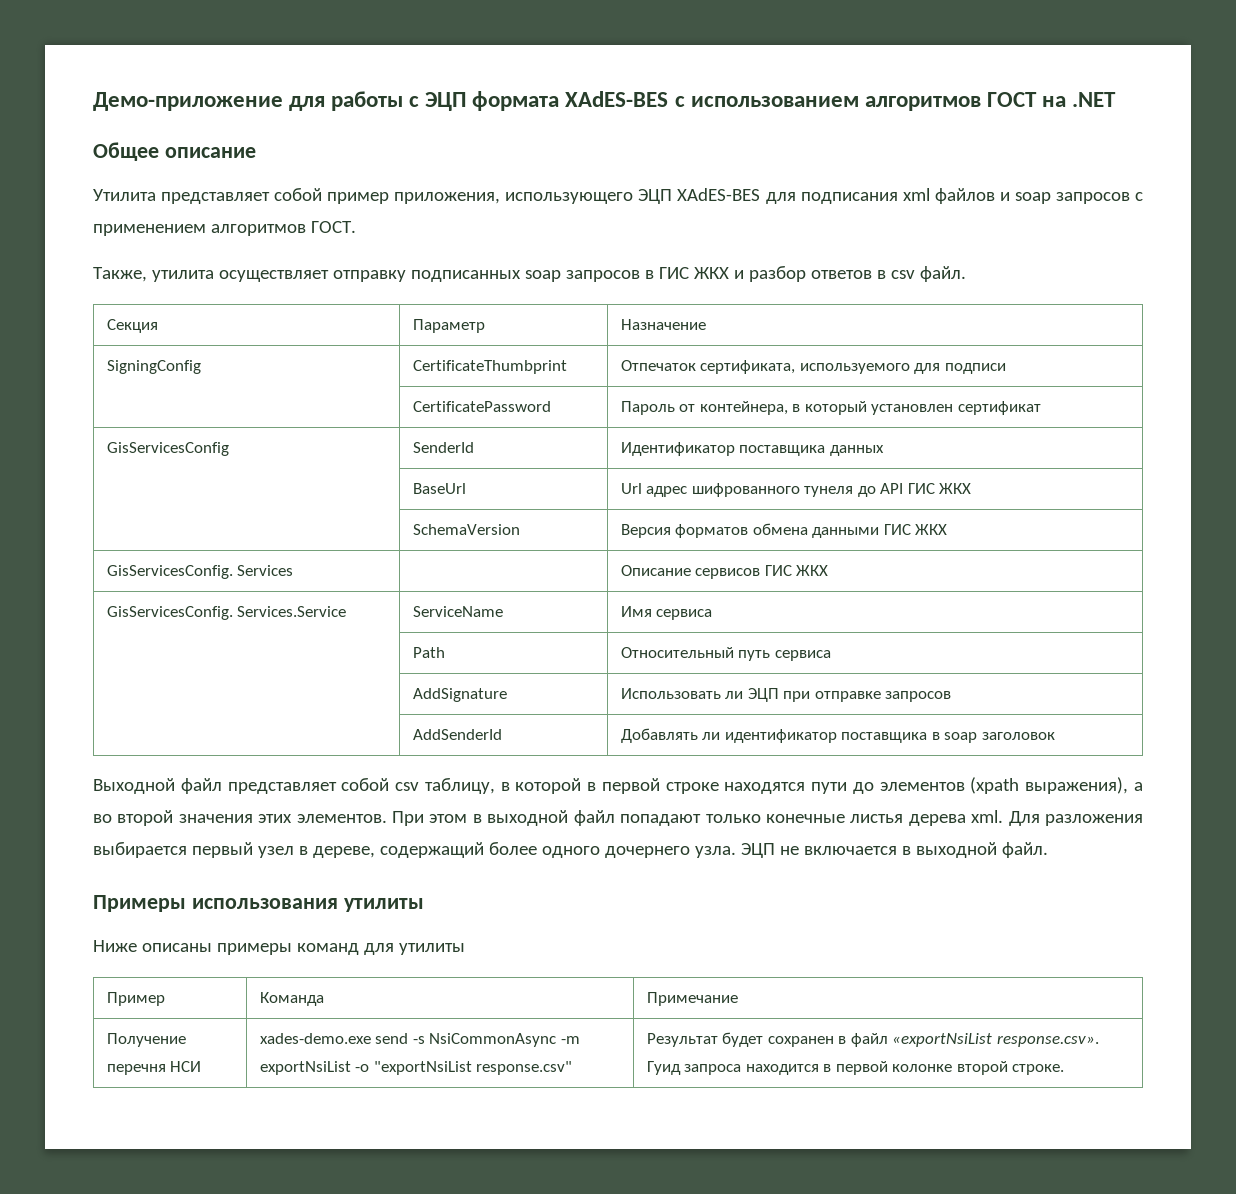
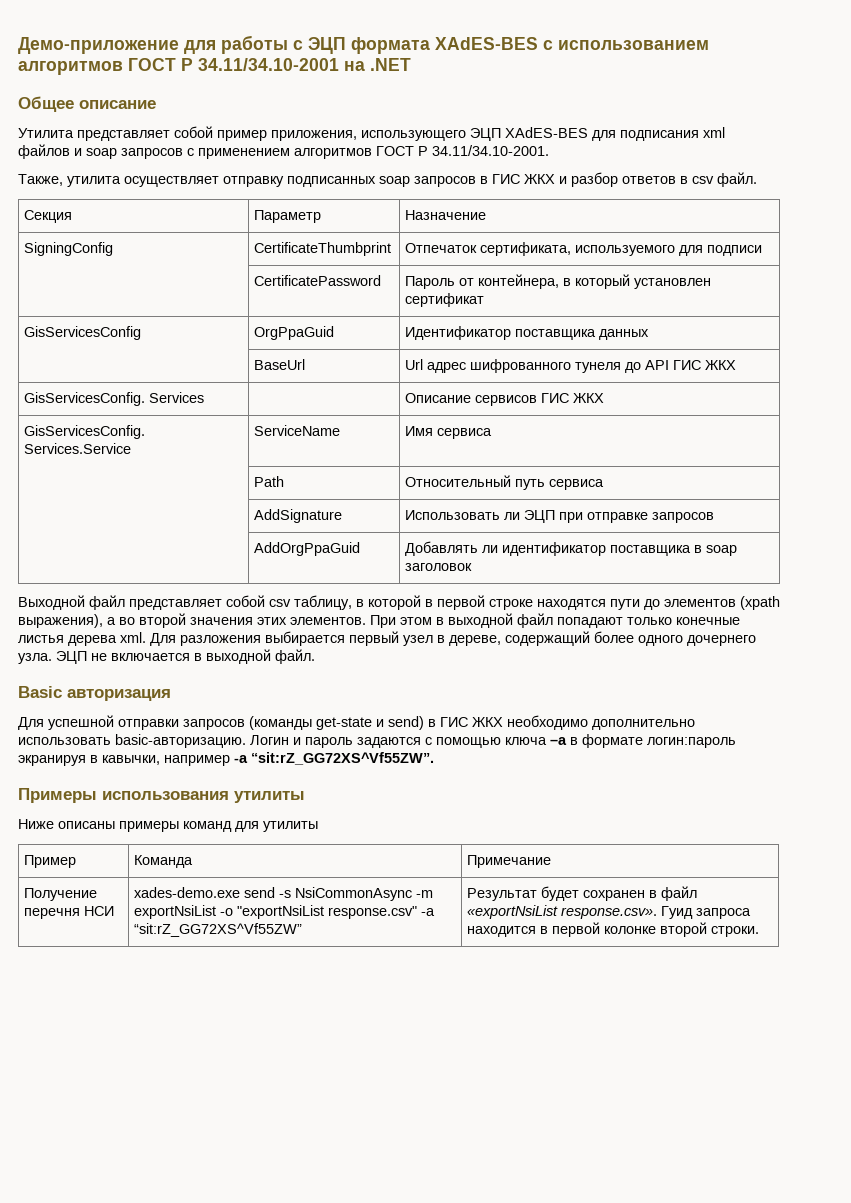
- Демо-приложение для работы с ЭЦП формата XAdES-BES с использованием алгоритмов ГОСТ на .NET
+ Демо-приложение для работы с ЭЦП формата XAdES-BES с использованием алгоритмов ГОСТ Р 34.11/34.10-2001 на .NET
- Утилита представляет собой пример приложения, использующего ЭЦП XAdES-BES для подписания xml файлов и soap запросов с применением алгоритмов ГОСТ.
+ Утилита представляет собой пример приложения, использующего ЭЦП XAdES-BES для подписания xml файлов и soap запросов с применением алгоритмов ГОСТ Р 34.11/34.10-2001.
- GisServicesConfig | SenderId | Идентификатор поставщика данных
+ GisServicesConfig | OrgPpaGuid | Идентификатор поставщика данных
- | SchemaVersion | Версия форматов обмена данными ГИС ЖКХ
- | AddSenderId | Добавлять ли идентификатор поставщика в soap заголовок
+ | AddOrgPpaGuid | Добавлять ли идентификатор поставщика в soap заголовок
+ Basic авторизация
+ Для успешной отправки запросов (команды get-state и send) в ГИС ЖКХ необходимо дополнительно использовать basic-авторизацию. Логин и пароль задаются с помощью ключа –a в формате логин:пароль экранируя в кавычки, например -a “sit:rZ_GG72XS^Vf55ZW”.
- Получение перечня НСИ | xades-demo.exe send -s NsiCommonAsync -m exportNsiList -o "exportNsiList response.csv" | Результат будет сохранен в файл «exportNsiList response.csv». Гуид запроса находится в первой колонке второй строке.
+ Получение перечня НСИ | xades-demo.exe send -s NsiCommonAsync -m exportNsiList -o "exportNsiList response.csv" -a “sit:rZ_GG72XS^Vf55ZW” | Результат будет сохранен в файл «exportNsiList response.csv». Гуид запроса находится в первой колонке второй строки.

